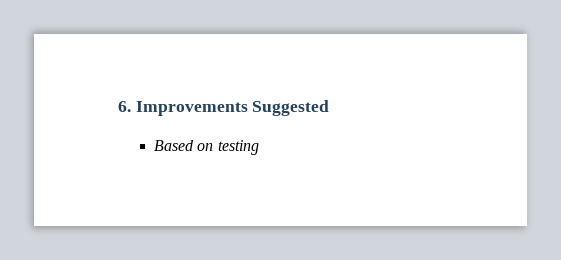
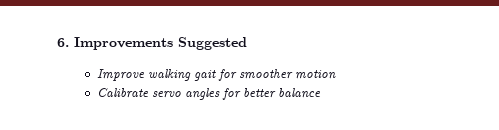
- Based on testing
+ Improve walking gait for smoother motion
+ Calibrate servo angles for better balance

